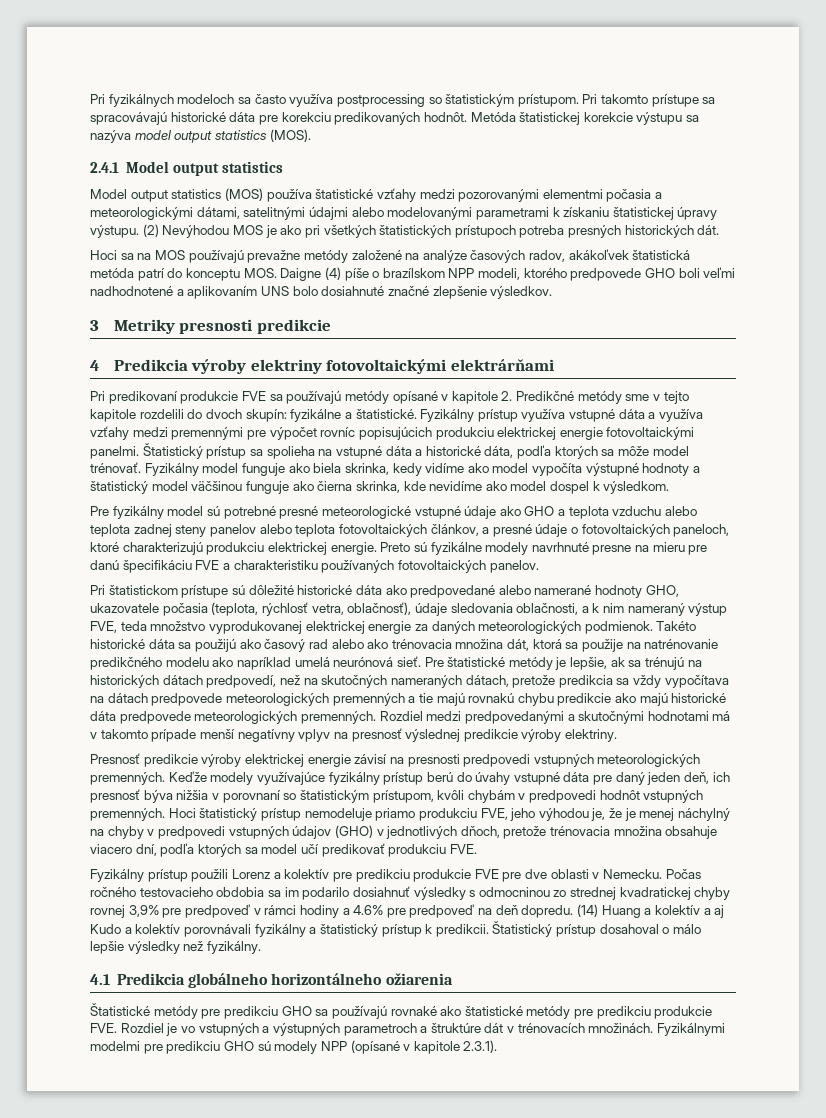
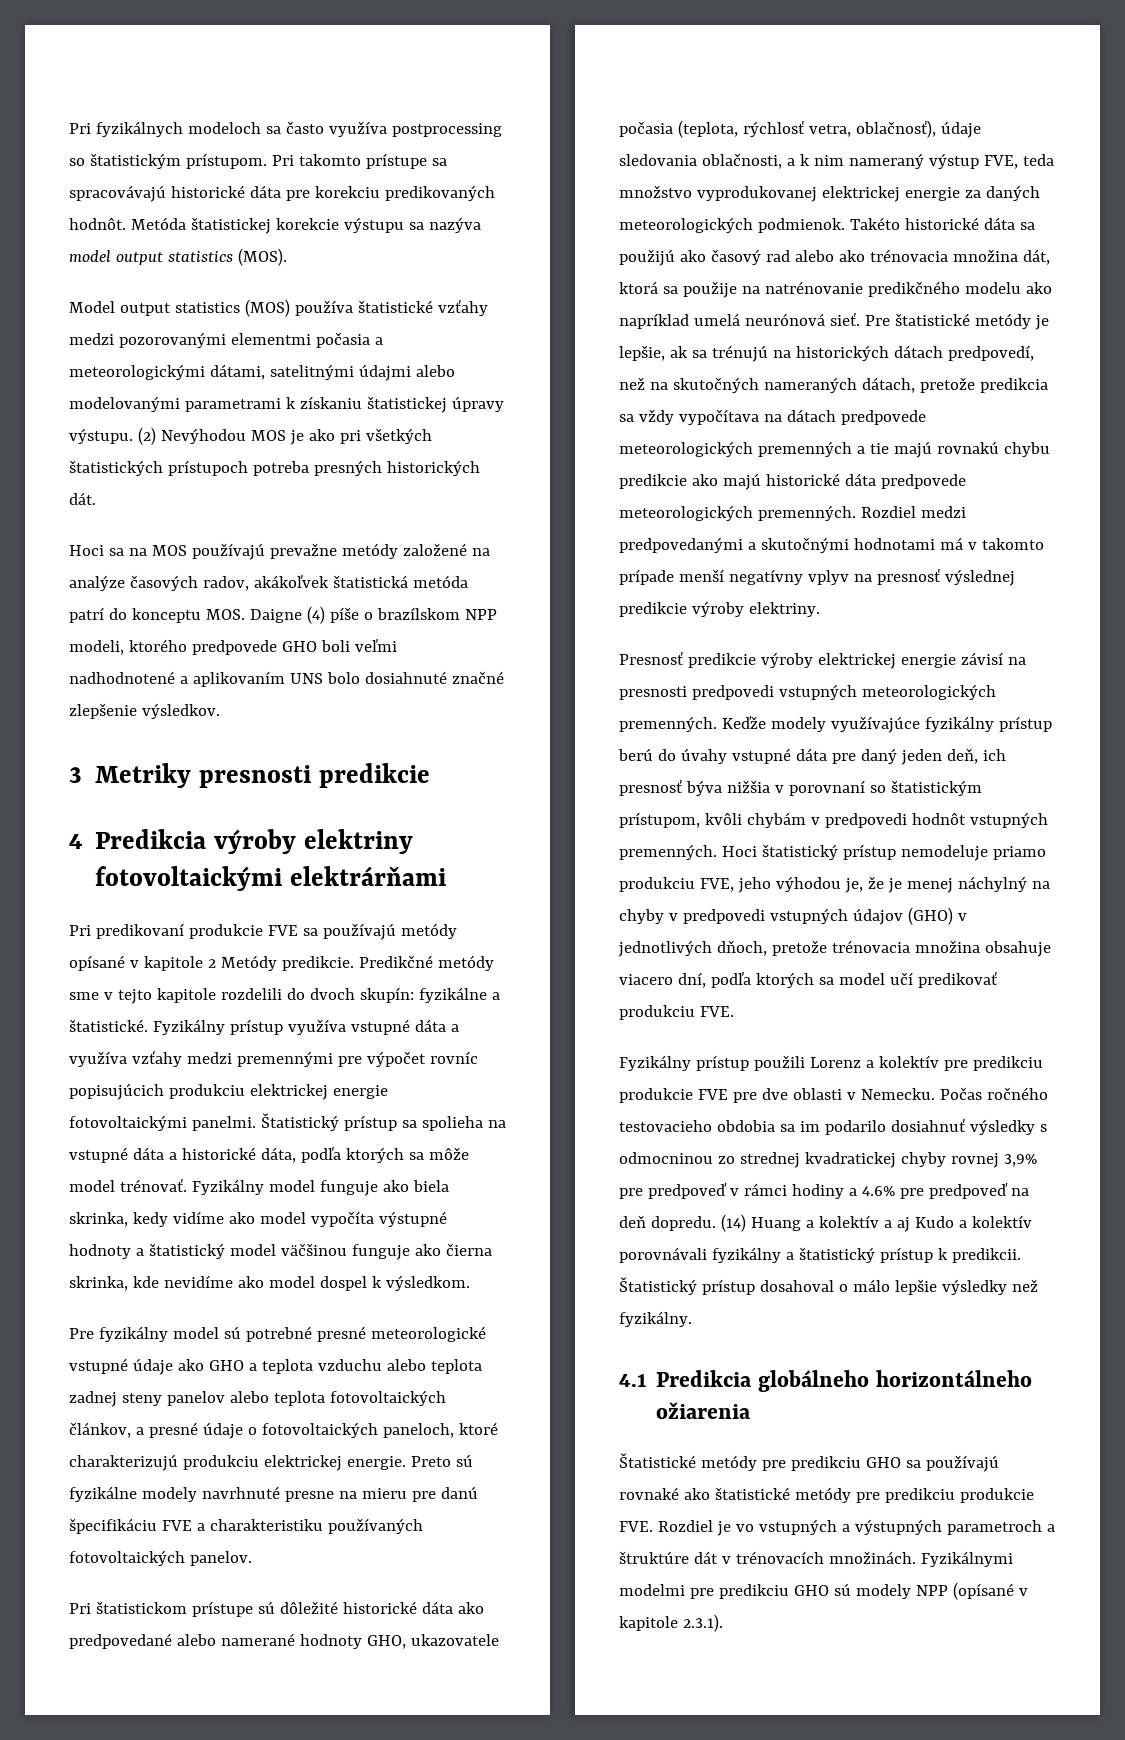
- 2.4.1 Model output statistics
- Pri predikovaní produkcie FVE sa používajú metódy opísané v kapitole 2. Predikčné metódy sme v tejto kapitole rozdelili do dvoch skupín: fyzikálne a štatistické.
+ Pri predikovaní produkcie FVE sa používajú metódy opísané v kapitole 2 Metódy predikcie. Predikčné metódy sme v tejto kapitole rozdelili do dvoch skupín: fyzikálne a štatistické.

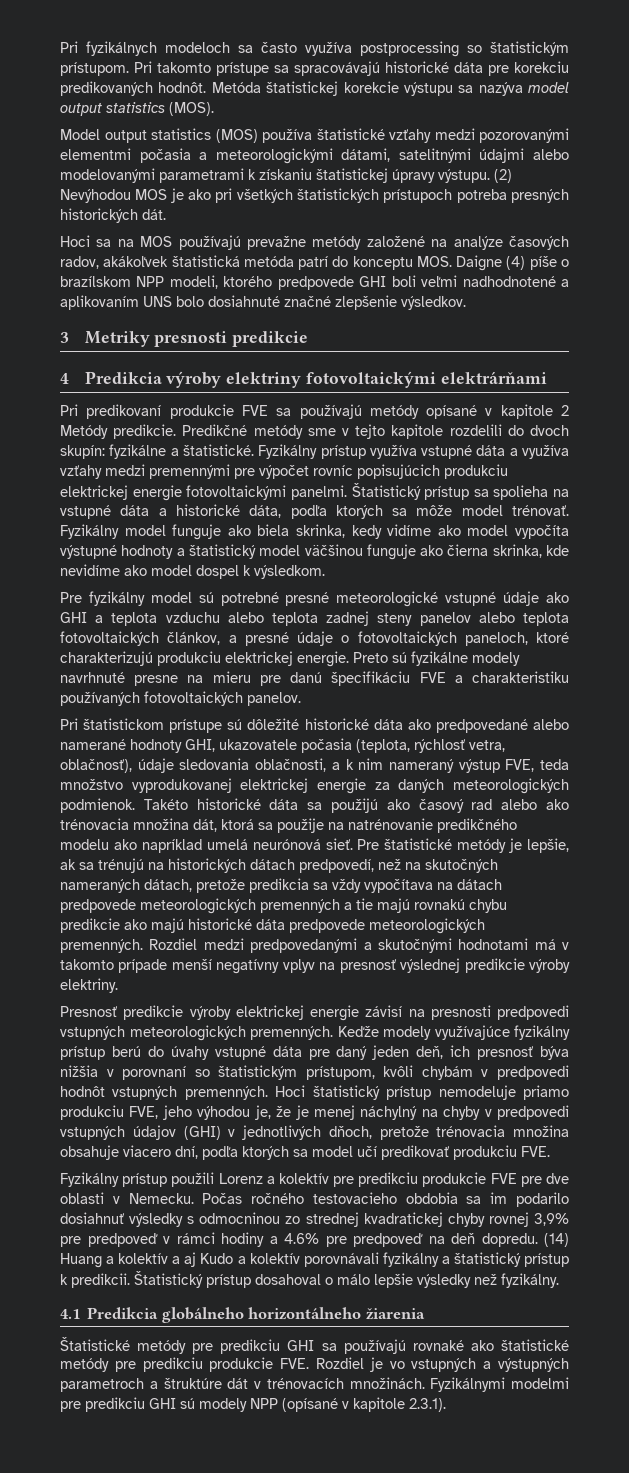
- Hoci sa na MOS používajú prevažne metódy založené na analýze časových radov, akákoľvek štatistická metóda patrí do konceptu MOS. Daigne (4) píše o brazílskom NPP modeli, ktorého predpovede GHO boli veľmi nadhodnotené a aplikovaním UNS bolo dosiahnuté značné zlepšenie výsledkov.
+ Hoci sa na MOS používajú prevažne metódy založené na analýze časových radov, akákoľvek štatistická metóda patrí do konceptu MOS. Daigne (4) píše o brazílskom NPP modeli, ktorého predpovede GHI boli veľmi nadhodnotené a aplikovaním UNS bolo dosiahnuté značné zlepšenie výsledkov.
- Pre fyzikálny model sú potrebné presné meteorologické vstupné údaje ako GHO a teplota vzduchu alebo teplota zadnej steny panelov alebo teplota fotovoltaických článkov, a presné údaje o fotovoltaických paneloch, ktoré charakterizujú produkciu elektrickej energie.
+ Pre fyzikálny model sú potrebné presné meteorologické vstupné údaje ako GHI a teplota vzduchu alebo teplota zadnej steny panelov alebo teplota fotovoltaických článkov, a presné údaje o fotovoltaických paneloch, ktoré charakterizujú produkciu elektrickej energie.
- Pri štatistickom prístupe sú dôležité historické dáta ako predpovedané alebo namerané hodnoty GHO, ukazovatele počasia (teplota, rýchlosť vetra, oblačnosť), údaje sledovania oblačnosti, a k nim nameraný výstup FVE, teda množstvo vyprodukovanej elektrickej energie za daných meteorologických podmienok.
+ Pri štatistickom prístupe sú dôležité historické dáta ako predpovedané alebo namerané hodnoty GHI, ukazovatele počasia (teplota, rýchlosť vetra, oblačnosť), údaje sledovania oblačnosti, a k nim nameraný výstup FVE, teda množstvo vyprodukovanej elektrickej energie za daných meteorologických podmienok.
- Hoci štatistický prístup nemodeluje priamo produkciu FVE, jeho výhodou je, že je menej náchylný na chyby v predpovedi vstupných údajov (GHO) v jednotlivých dňoch, pretože trénovacia množina obsahuje viacero dní, podľa ktorých sa model učí predikovať produkciu FVE.
+ Hoci štatistický prístup nemodeluje priamo produkciu FVE, jeho výhodou je, že je menej náchylný na chyby v predpovedi vstupných údajov (GHI) v jednotlivých dňoch, pretože trénovacia množina obsahuje viacero dní, podľa ktorých sa model učí predikovať produkciu FVE.
- 4.1 Predikcia globálneho horizontálneho ožiarenia
+ 4.1 Predikcia globálneho horizontálneho žiarenia
- Štatistické metódy pre predikciu GHO sa používajú rovnaké ako štatistické metódy pre predikciu produkcie FVE. Rozdiel je vo vstupných a výstupných parametroch a štruktúre dát v trénovacích množinách.
+ Štatistické metódy pre predikciu GHI sa používajú rovnaké ako štatistické metódy pre predikciu produkcie FVE. Rozdiel je vo vstupných a výstupných parametroch a štruktúre dát v trénovacích množinách.
- Fyzikálnymi modelmi pre predikciu GHO sú modely NPP (opísané v kapitole 2.3.1).
+ Fyzikálnymi modelmi pre predikciu GHI sú modely NPP (opísané v kapitole 2.3.1).

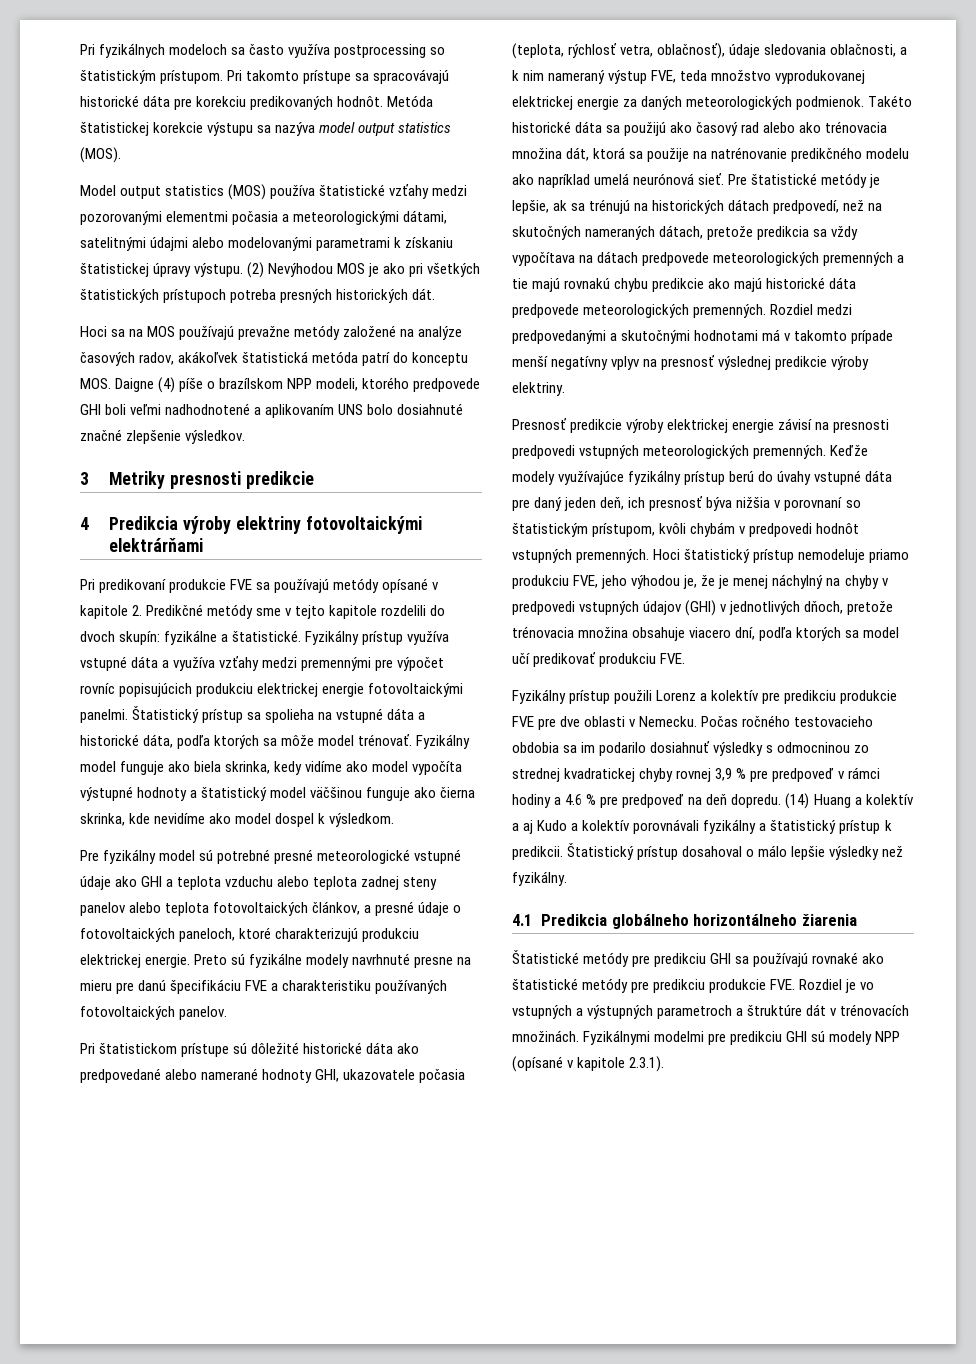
- Pri predikovaní produkcie FVE sa používajú metódy opísané v kapitole 2 Metódy predikcie. Predikčné metódy sme v tejto kapitole rozdelili do dvoch skupín: fyzikálne a štatistické.
+ Pri predikovaní produkcie FVE sa používajú metódy opísané v kapitole 2. Predikčné metódy sme v tejto kapitole rozdelili do dvoch skupín: fyzikálne a štatistické.
- Počas ročného testovacieho obdobia sa im podarilo dosiahnuť výsledky s odmocninou zo strednej kvadratickej chyby rovnej 3,9% pre predpoveď v rámci hodiny a 4.6% pre predpoveď na deň dopredu.
+ Počas ročného testovacieho obdobia sa im podarilo dosiahnuť výsledky s odmocninou zo strednej kvadratickej chyby rovnej 3,9 % pre predpoveď v rámci hodiny a 4.6 % pre predpoveď na deň dopredu.

